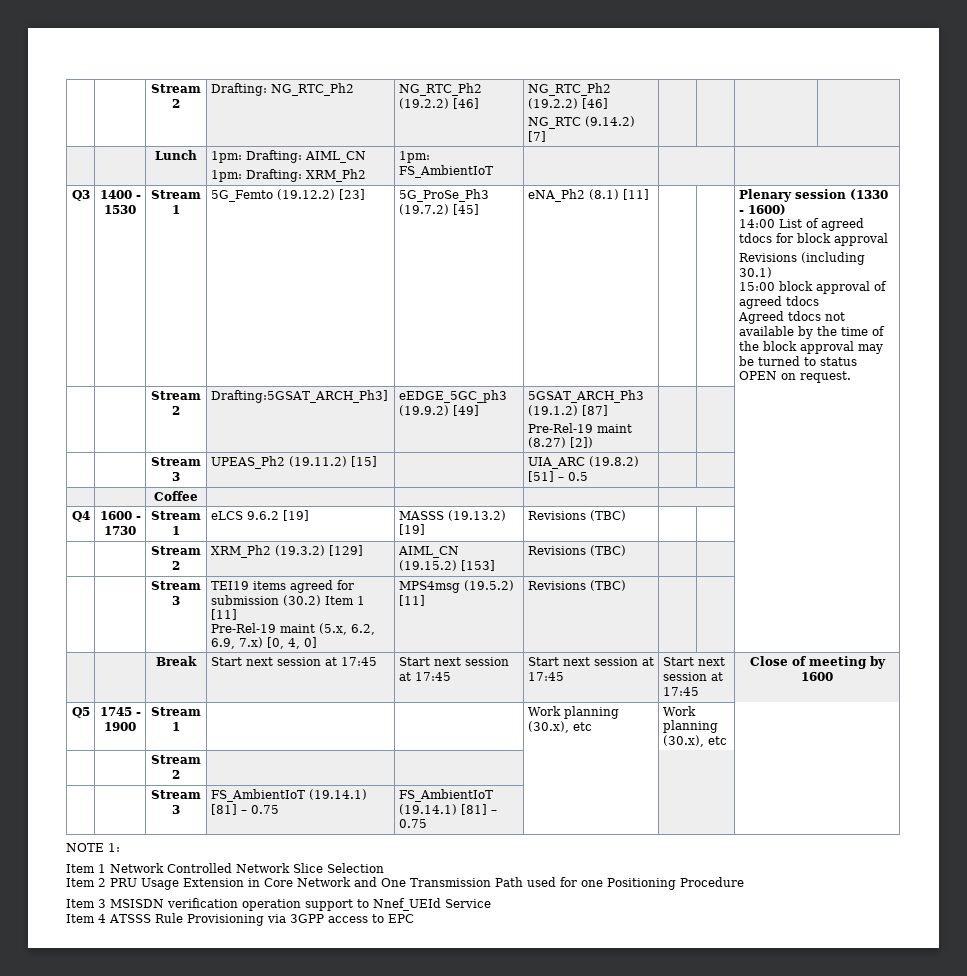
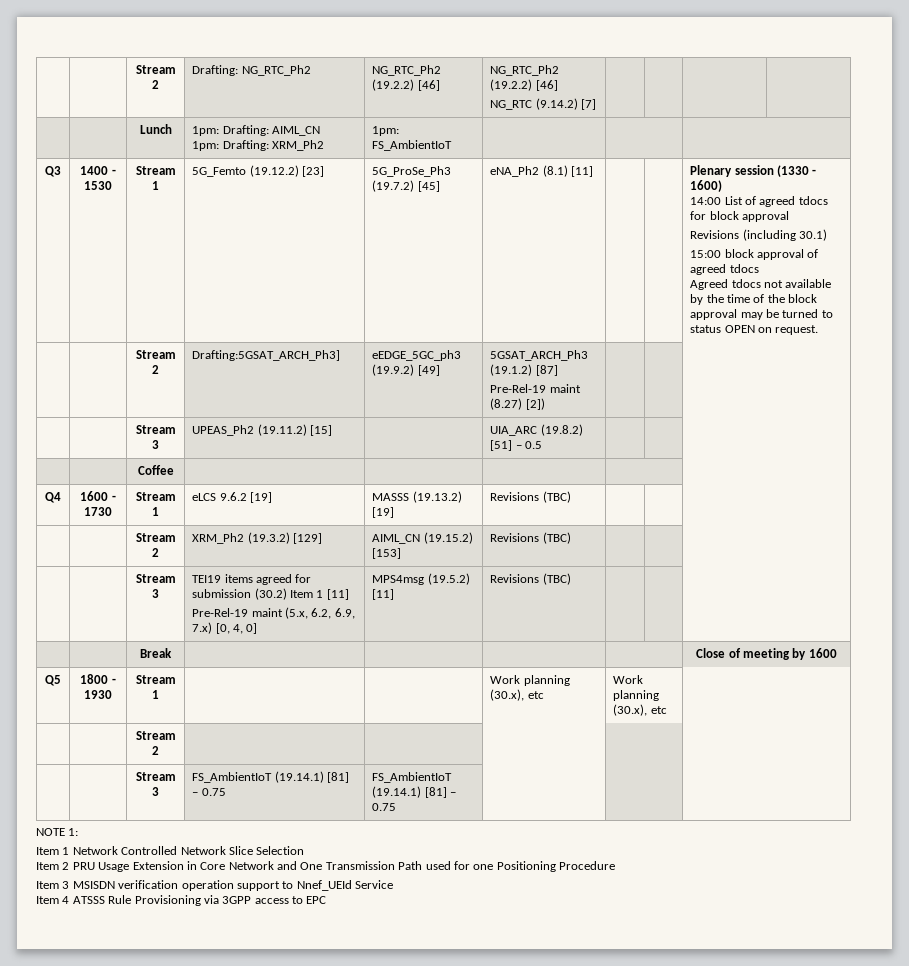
- | | Break | Start next session at 17:45 | Start next session at 17:45 | Start next session at 17:45 | Start next session at 17:45 | Close of meeting by 1600
+ | | Break | | | | | Close of meeting by 1600
- Q5 | 1745 - 1900 | Stream 1 | | | Work planning (30.x), etc | Work planning (30.x), etc |
+ Q5 | 1800 - 1930 | Stream 1 | | | Work planning (30.x), etc | Work planning (30.x), etc |

